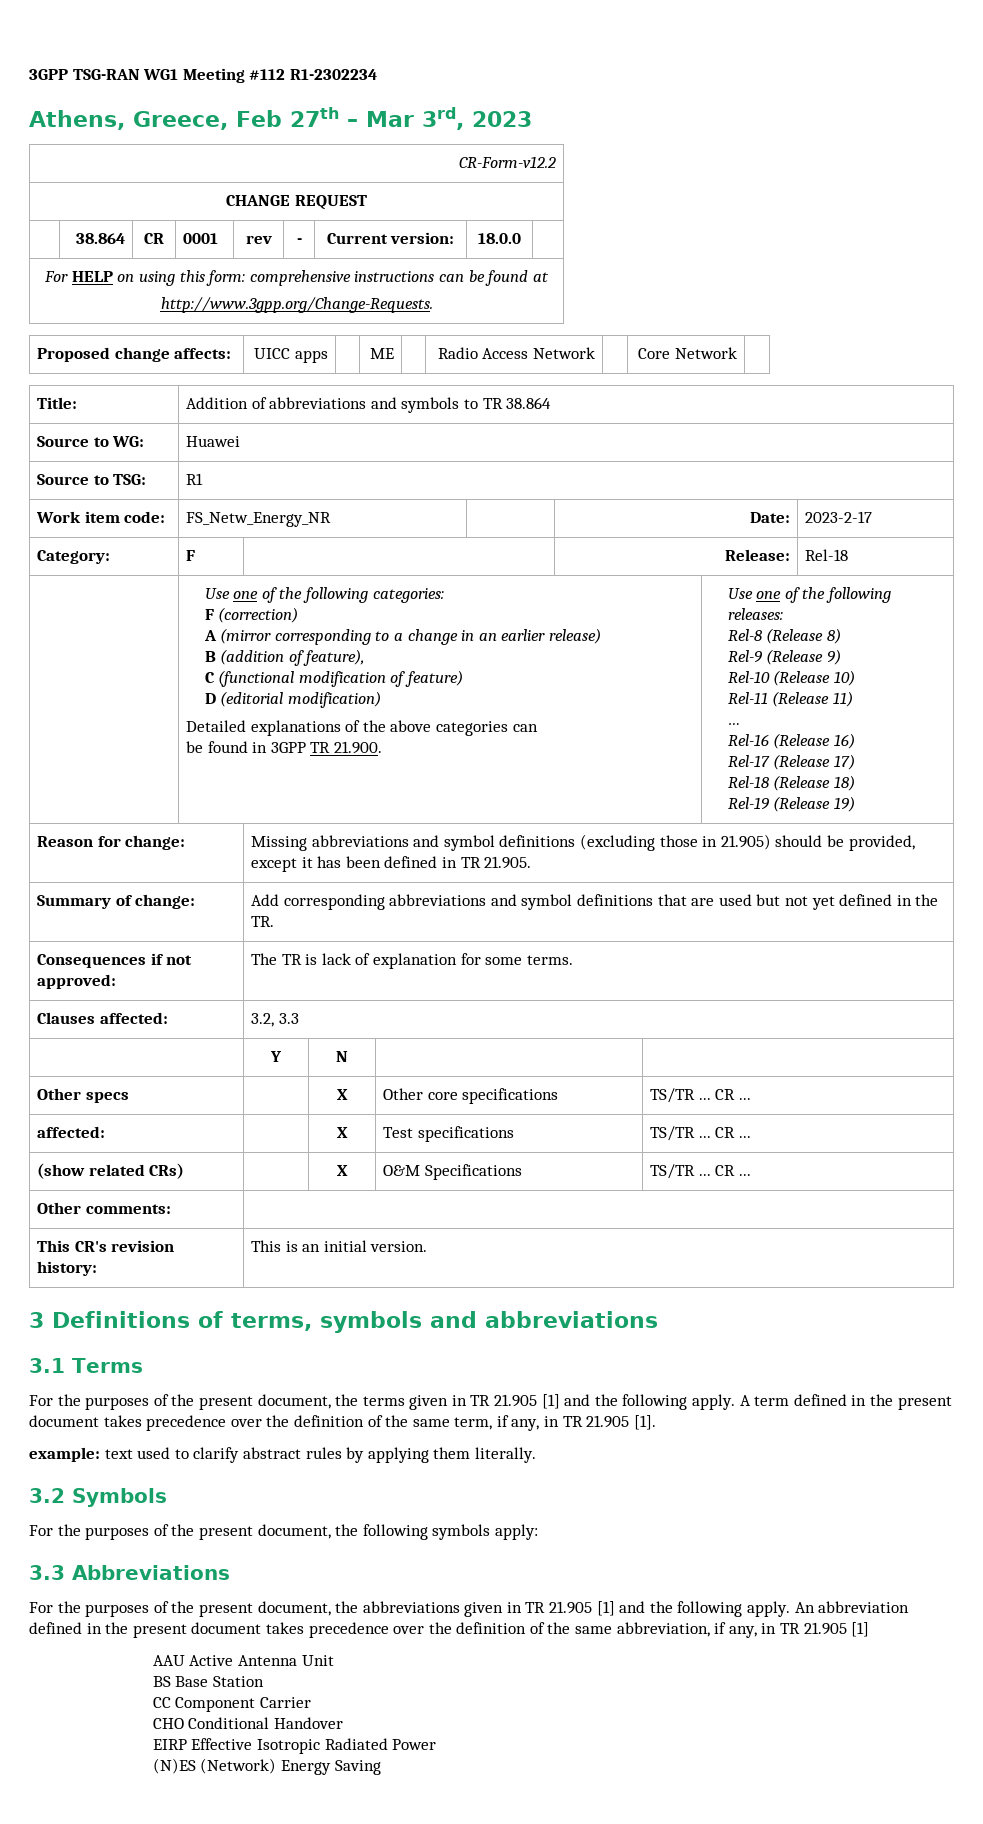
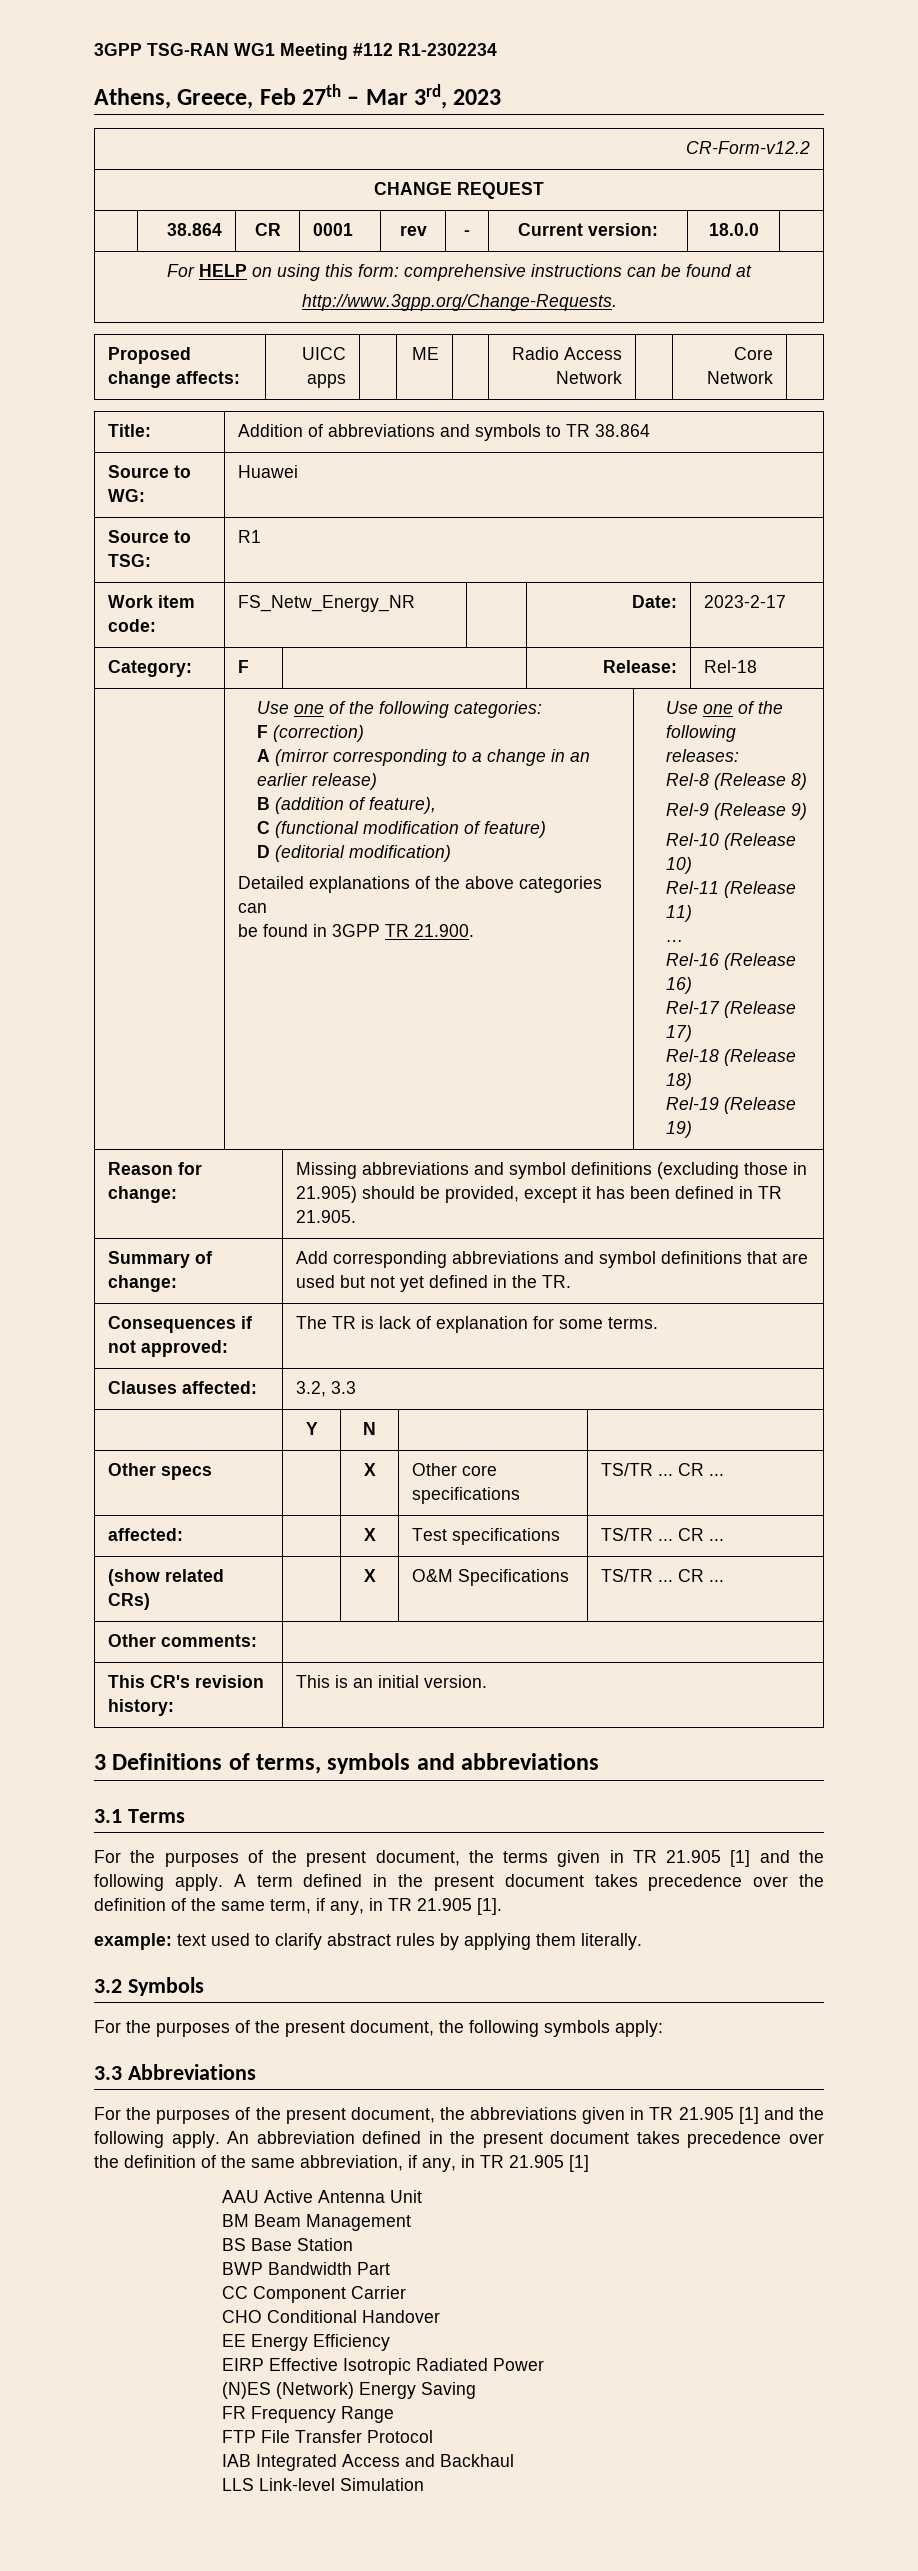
+ BM Beam Management
+ BWP Bandwidth Part
+ EE Energy Efficiency
+ FR Frequency Range
+ FTP File Transfer Protocol
+ IAB Integrated Access and Backhaul
+ LLS Link-level Simulation

